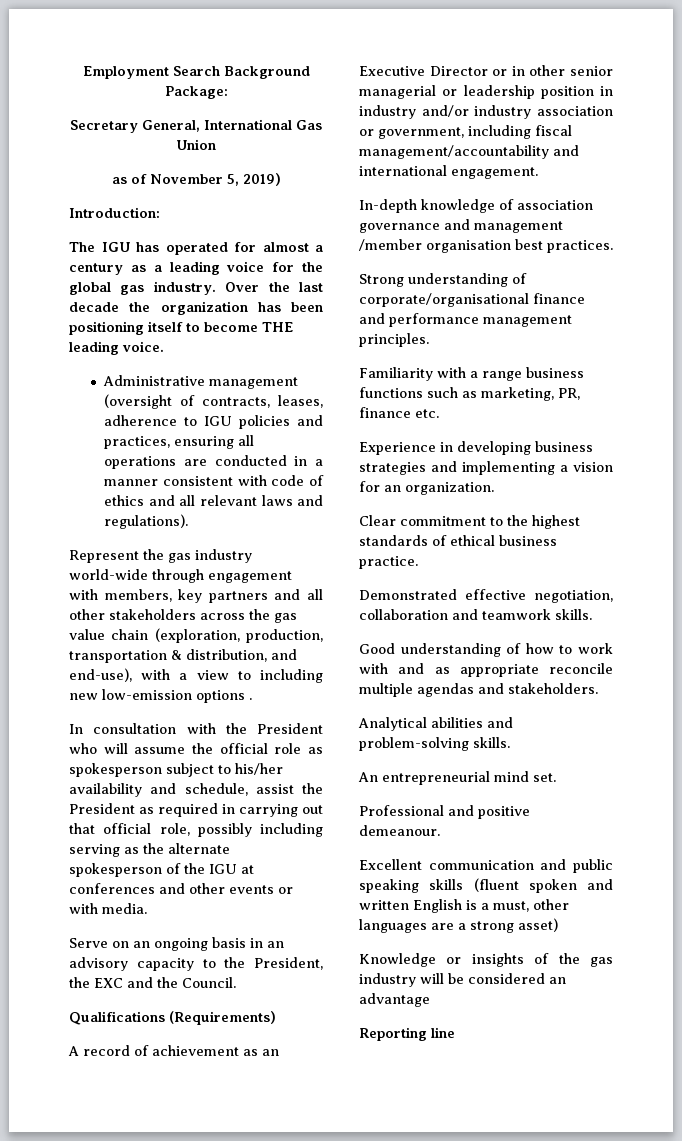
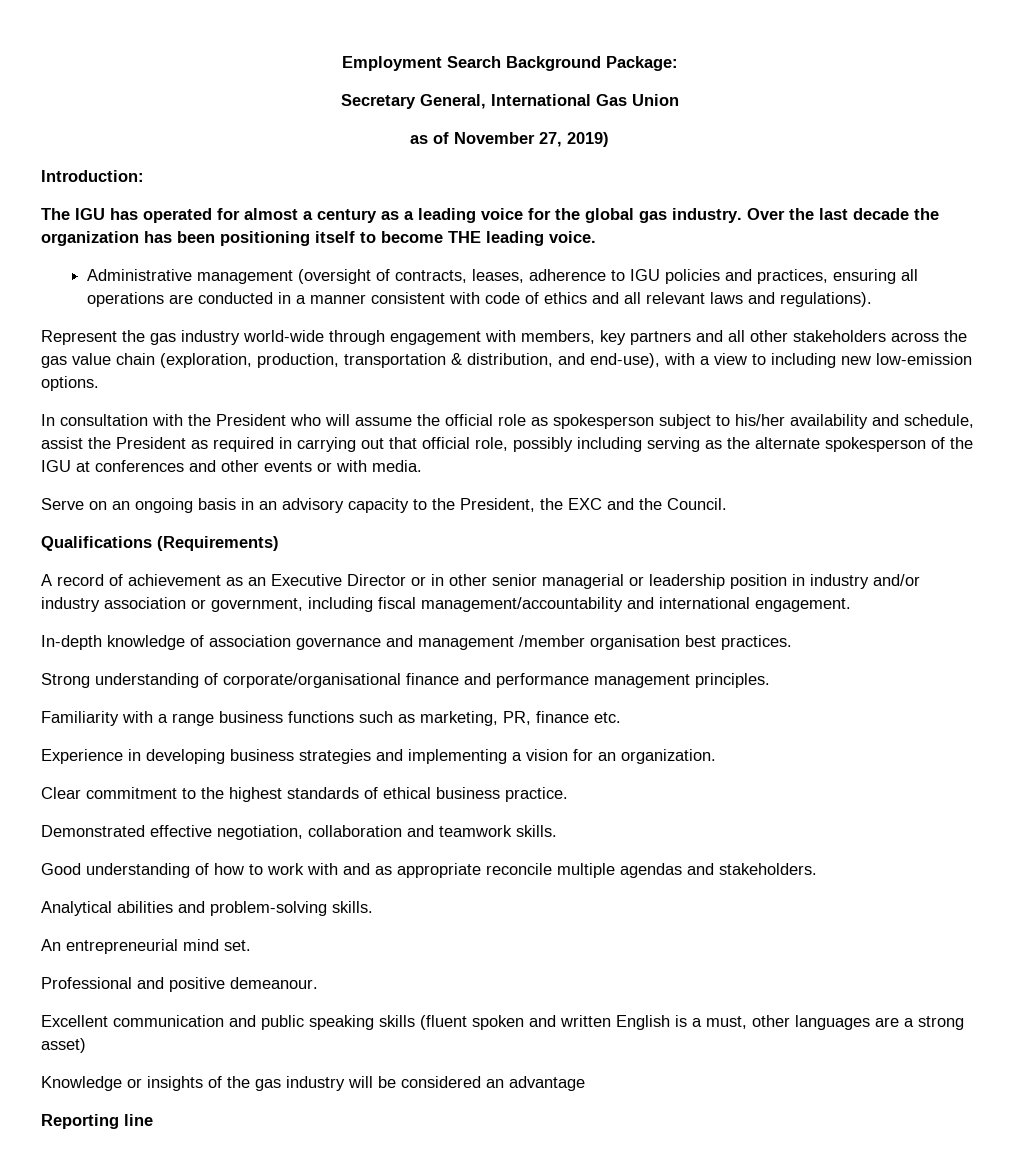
- as of November 5, 2019)
+ as of November 27, 2019)
- Represent the gas industry world-wide through engagement with members, key partners and all other stakeholders across the gas value chain (exploration, production, transportation & distribution, and end-use), with a view to including new low-emission options .
+ Represent the gas industry world-wide through engagement with members, key partners and all other stakeholders across the gas value chain (exploration, production, transportation & distribution, and end-use), with a view to including new low-emission options.

